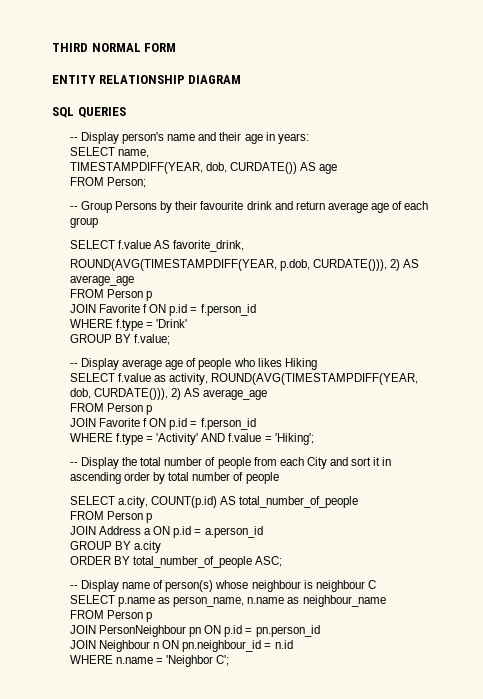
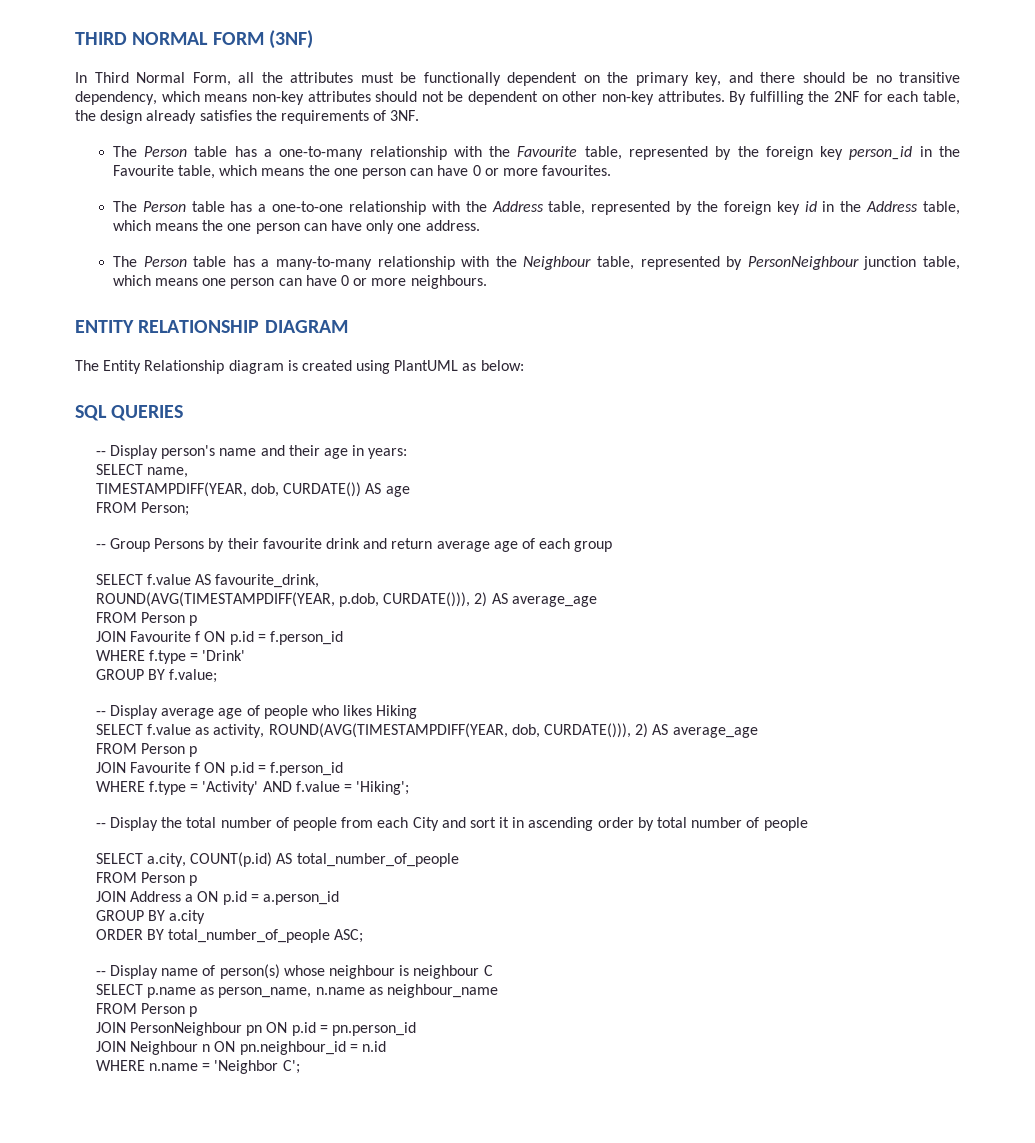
- THIRD NORMAL FORM
+ THIRD NORMAL FORM (3NF)
+ In Third Normal Form, all the attributes must be functionally dependent on the primary key, and there should be no transitive dependency, which means non-key attributes should not be dependent on other non-key attributes. By fulfilling the 2NF for each table, the design already satisfies the requirements of 3NF.
+ The Person table has a one-to-many relationship with the Favourite table, represented by the foreign key person_id in the Favourite table, which means the one person can have 0 or more favourites.
+ The Person table has a one-to-one relationship with the Address table, represented by the foreign key id in the Address table, which means the one person can have only one address.
+ The Person table has a many-to-many relationship with the Neighbour table, represented by PersonNeighbour junction table, which means one person can have 0 or more neighbours.
  ENTITY RELATIONSHIP DIAGRAM
+ The Entity Relationship diagram is created using PlantUML as below:
- SELECT f.value AS favorite_drink,
+ SELECT f.value AS favourite_drink,
  ROUND(AVG(TIMESTAMPDIFF(YEAR, p.dob, CURDATE())), 2) AS average_age
  FROM Person p
- JOIN Favorite f ON p.id = f.person_id
+ JOIN Favourite f ON p.id = f.person_id
  SELECT f.value as activity, ROUND(AVG(TIMESTAMPDIFF(YEAR, dob, CURDATE())), 2) AS average_age
  FROM Person p
- JOIN Favorite f ON p.id = f.person_id
+ JOIN Favourite f ON p.id = f.person_id

